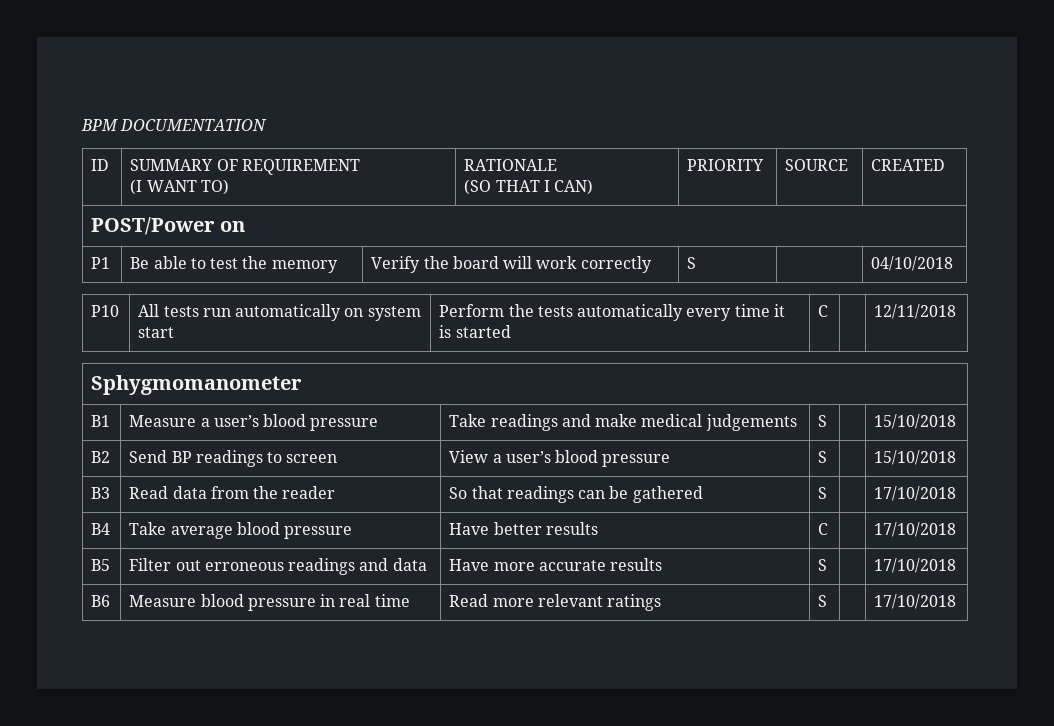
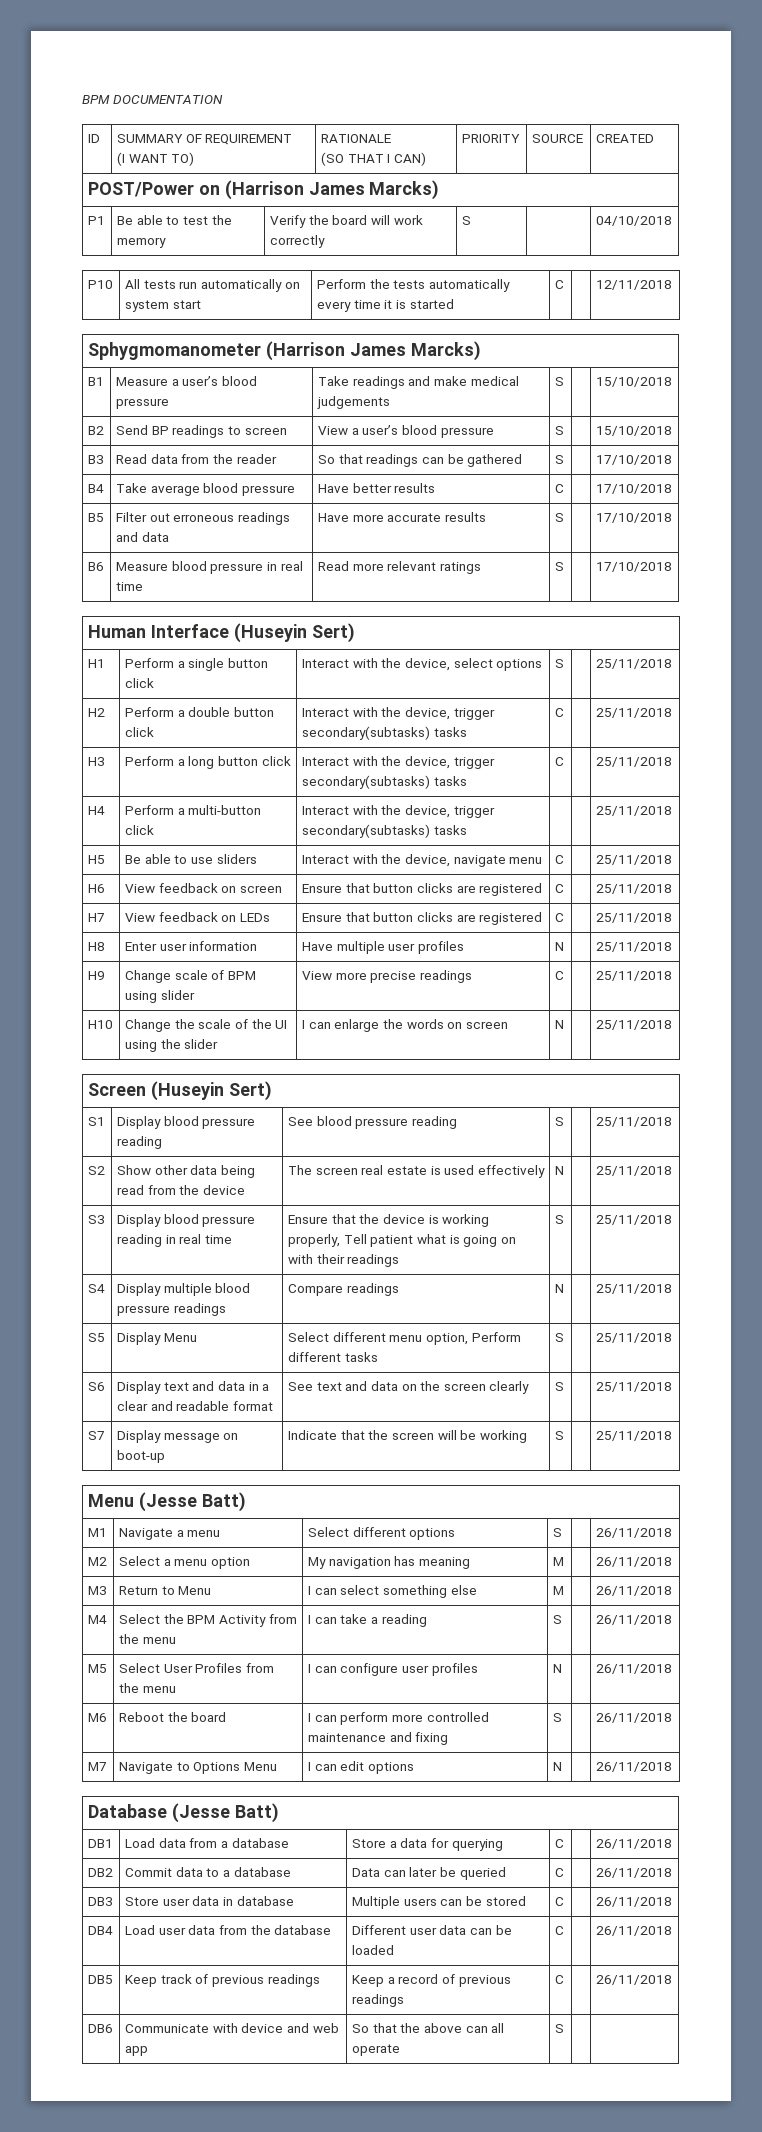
- POST/Power on
+ POST/Power on (Harrison James Marcks)
- Sphygmomanometer
+ Sphygmomanometer (Harrison James Marcks)
+ Human Interface (Huseyin Sert)
+ H1 | Perform a single button click | Interact with the device, select options | S | | 25/11/2018
+ H2 | Perform a double button click | Interact with the device, trigger secondary(subtasks) tasks | C | | 25/11/2018
+ H3 | Perform a long button click | Interact with the device, trigger secondary(subtasks) tasks | C | | 25/11/2018
+ H4 | Perform a multi-button click | Interact with the device, trigger secondary(subtasks) tasks | | | 25/11/2018
+ H5 | Be able to use sliders | Interact with the device, navigate menu | C | | 25/11/2018
+ H6 | View feedback on screen | Ensure that button clicks are registered | C | | 25/11/2018
+ H7 | View feedback on LEDs | Ensure that button clicks are registered | C | | 25/11/2018
+ H8 | Enter user information | Have multiple user profiles | N | | 25/11/2018
+ H9 | Change scale of BPM using slider | View more precise readings | C | | 25/11/2018
+ H10 | Change the scale of the UI using the slider | I can enlarge the words on screen | N | | 25/11/2018
+ Screen (Huseyin Sert)
+ S1 | Display blood pressure reading | See blood pressure reading | S | | 25/11/2018
+ S2 | Show other data being read from the device | The screen real estate is used effectively | N | | 25/11/2018
+ S3 | Display blood pressure reading in real time | Ensure that the device is working properly, Tell patient what is going on with their readings | S | | 25/11/2018
+ S4 | Display multiple blood pressure readings | Compare readings | N | | 25/11/2018
+ S5 | Display Menu | Select different menu option, Perform different tasks | S | | 25/11/2018
+ S6 | Display text and data in a clear and readable format | See text and data on the screen clearly | S | | 25/11/2018
+ S7 | Display message on boot-up | Indicate that the screen will be working | S | | 25/11/2018
+ Menu (Jesse Batt)
+ M1 | Navigate a menu | Select different options | S | | 26/11/2018
+ M2 | Select a menu option | My navigation has meaning | M | | 26/11/2018
+ M3 | Return to Menu | I can select something else | M | | 26/11/2018
+ M4 | Select the BPM Activity from the menu | I can take a reading | S | | 26/11/2018
+ M5 | Select User Profiles from the menu | I can configure user profiles | N | | 26/11/2018
+ M6 | Reboot the board | I can perform more controlled maintenance and fixing | S | | 26/11/2018
+ M7 | Navigate to Options Menu | I can edit options | N | | 26/11/2018
+ Database (Jesse Batt)
+ DB1 | Load data from a database | Store a data for querying | C | | 26/11/2018
+ DB2 | Commit data to a database | Data can later be queried | C | | 26/11/2018
+ DB3 | Store user data in database | Multiple users can be stored | C | | 26/11/2018
+ DB4 | Load user data from the database | Different user data can be loaded | C | | 26/11/2018
+ DB5 | Keep track of previous readings | Keep a record of previous readings | C | | 26/11/2018
+ DB6 | Communicate with device and web app | So that the above can all operate | S | |

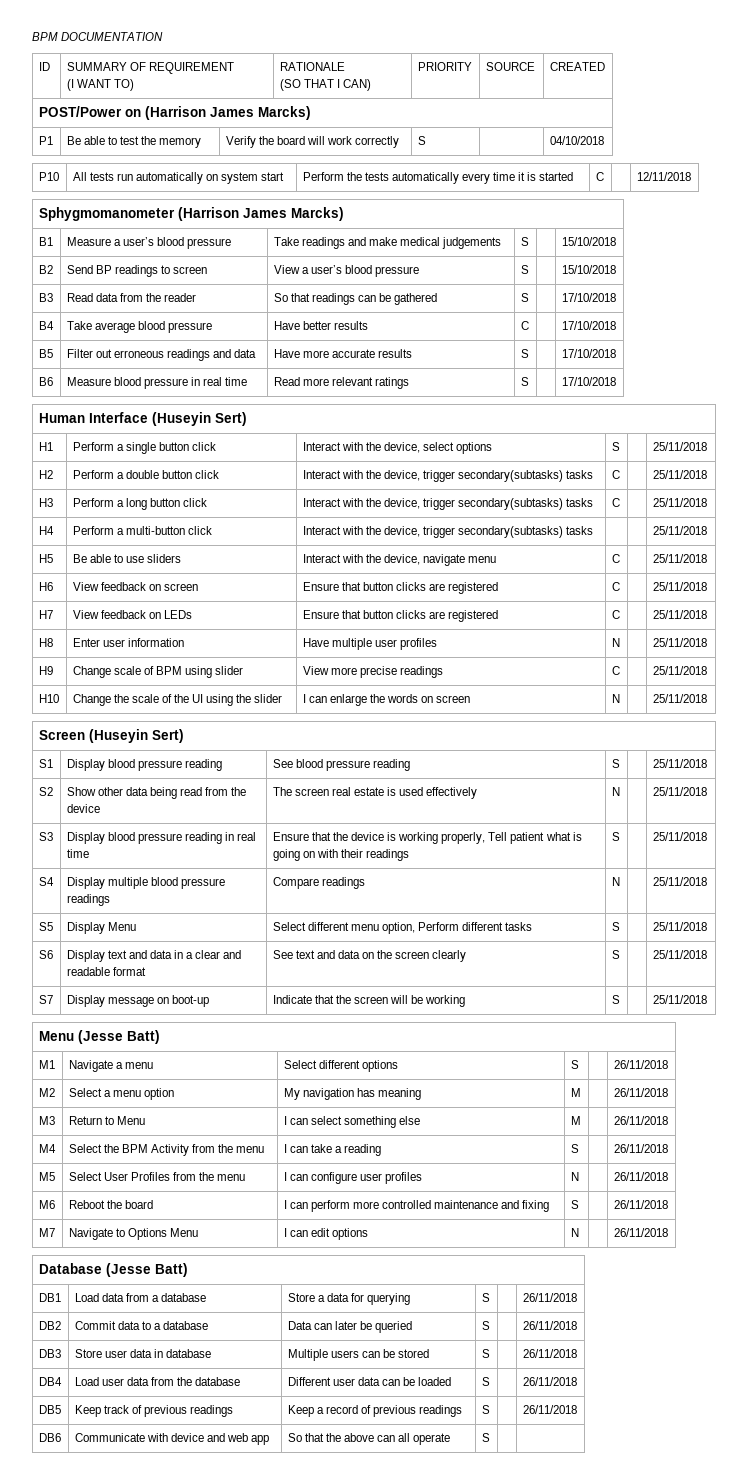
- DB1 | Load data from a database | Store a data for querying | C | | 26/11/2018
+ DB1 | Load data from a database | Store a data for querying | S | | 26/11/2018
- DB2 | Commit data to a database | Data can later be queried | C | | 26/11/2018
+ DB2 | Commit data to a database | Data can later be queried | S | | 26/11/2018
- DB3 | Store user data in database | Multiple users can be stored | C | | 26/11/2018
+ DB3 | Store user data in database | Multiple users can be stored | S | | 26/11/2018
- DB4 | Load user data from the database | Different user data can be loaded | C | | 26/11/2018
+ DB4 | Load user data from the database | Different user data can be loaded | S | | 26/11/2018
- DB5 | Keep track of previous readings | Keep a record of previous readings | C | | 26/11/2018
+ DB5 | Keep track of previous readings | Keep a record of previous readings | S | | 26/11/2018

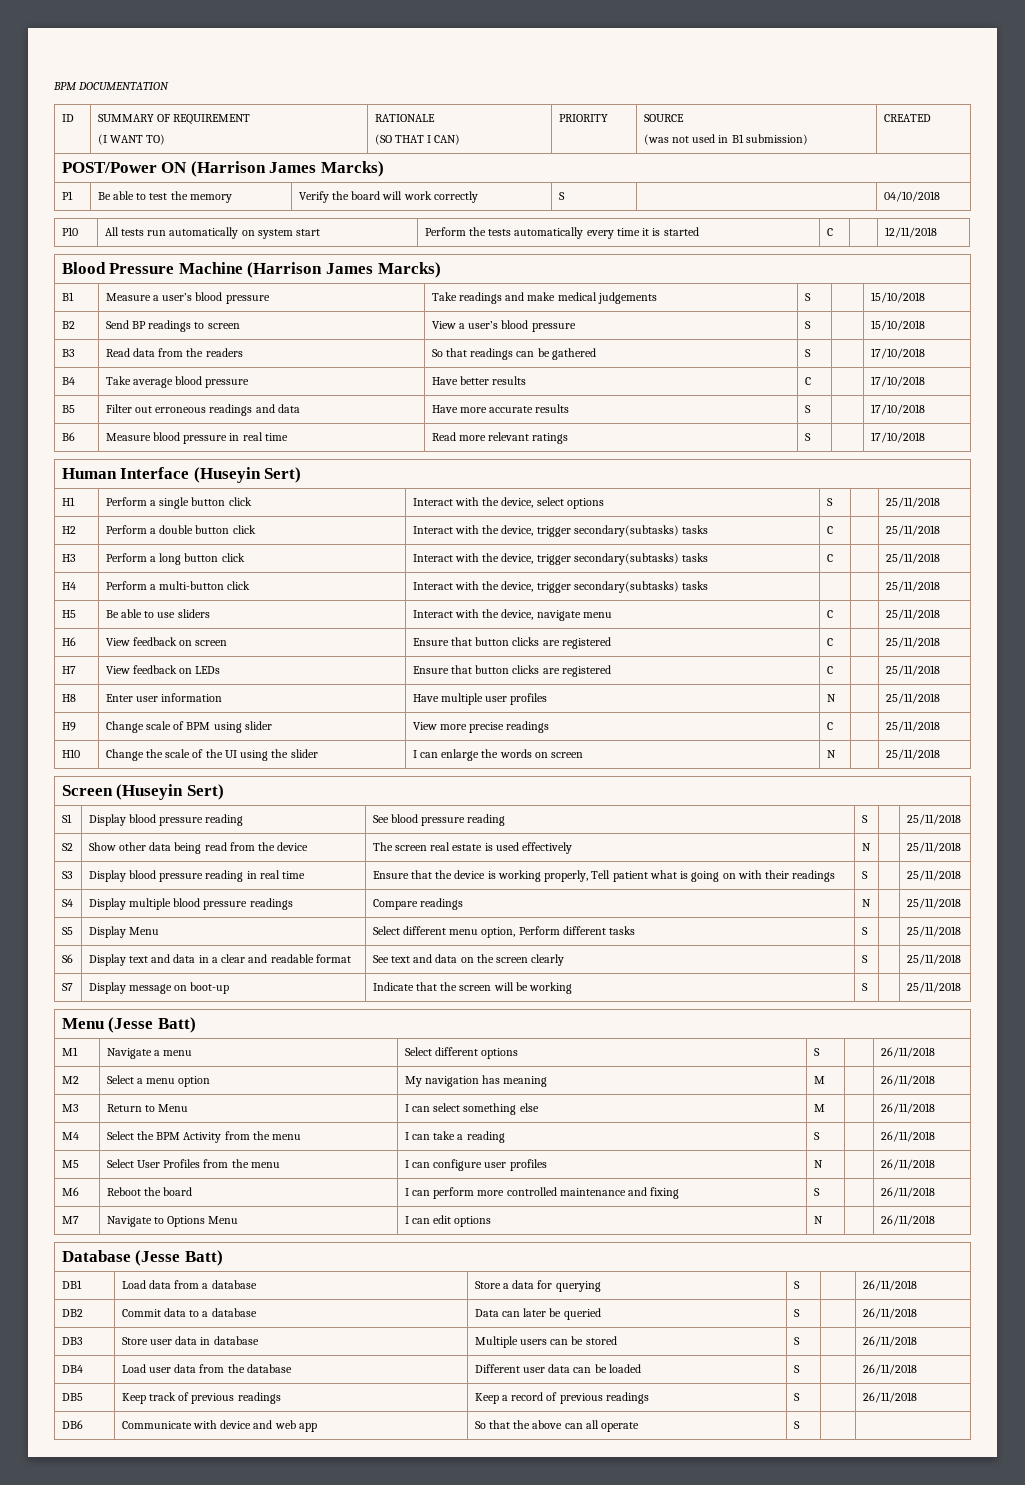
  ID | SUMMARY OF REQUIREMENT
  (I WANT TO) | RATIONALE
- (SO THAT I CAN) | PRIORITY | SOURCE | CREATED
+ (SO THAT I CAN) | PRIORITY | SOURCE
+ (was not used in B1 submission) | CREATED
- POST/Power on (Harrison James Marcks)
+ POST/Power ON (Harrison James Marcks)
- Sphygmomanometer (Harrison James Marcks)
+ Blood Pressure Machine (Harrison James Marcks)
- B3 | Read data from the reader | So that readings can be gathered | S | | 17/10/2018
+ B3 | Read data from the readers | So that readings can be gathered | S | | 17/10/2018

